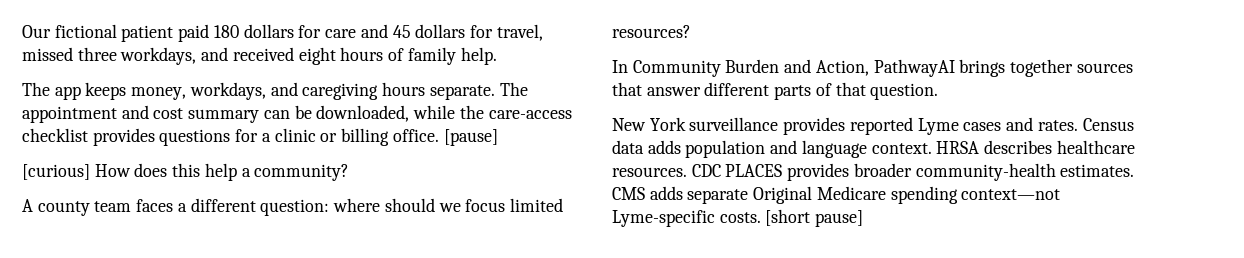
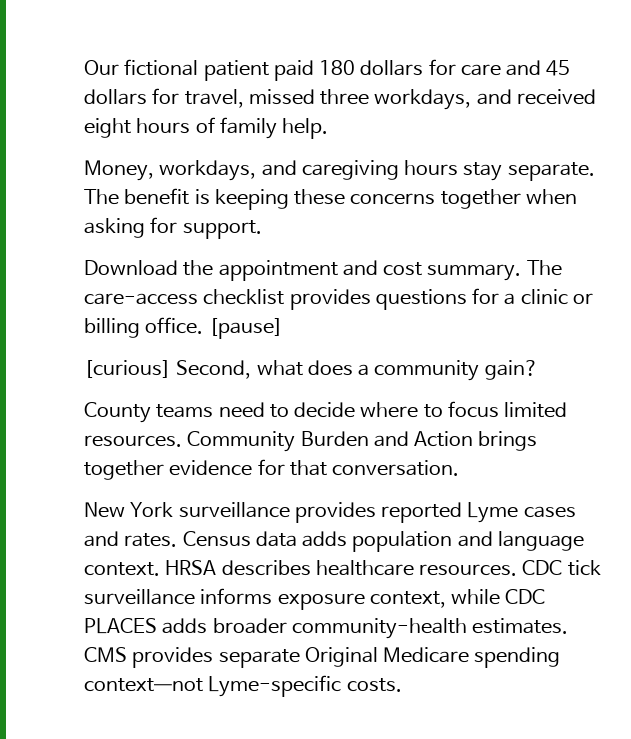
- The app keeps money, workdays, and caregiving hours separate.
+ Money, workdays, and caregiving hours stay separate.
- The appointment and cost summary can be downloaded, while the care-access checklist provides questions for a clinic or billing office.
+ The benefit is keeping these concerns together when asking for support.
+ Download the appointment and cost summary. The care-access checklist provides questions for a clinic or billing office.
- [curious] How does this help a community?
- A county team faces a different question: where should we focus limited resources?
- In Community Burden and Action, PathwayAI brings together sources that answer different parts of that question.
+ [curious] Second, what does a community gain?
+ County teams need to decide where to focus limited resources. Community Burden and Action brings together evidence for that conversation.
- CDC PLACES provides broader community-health estimates.
+ CDC tick surveillance informs exposure context, while CDC PLACES adds broader community-health estimates.
- CMS adds separate Original Medicare spending context—not Lyme-specific costs. [short pause]
+ CMS provides separate Original Medicare spending context—not Lyme-specific costs.

